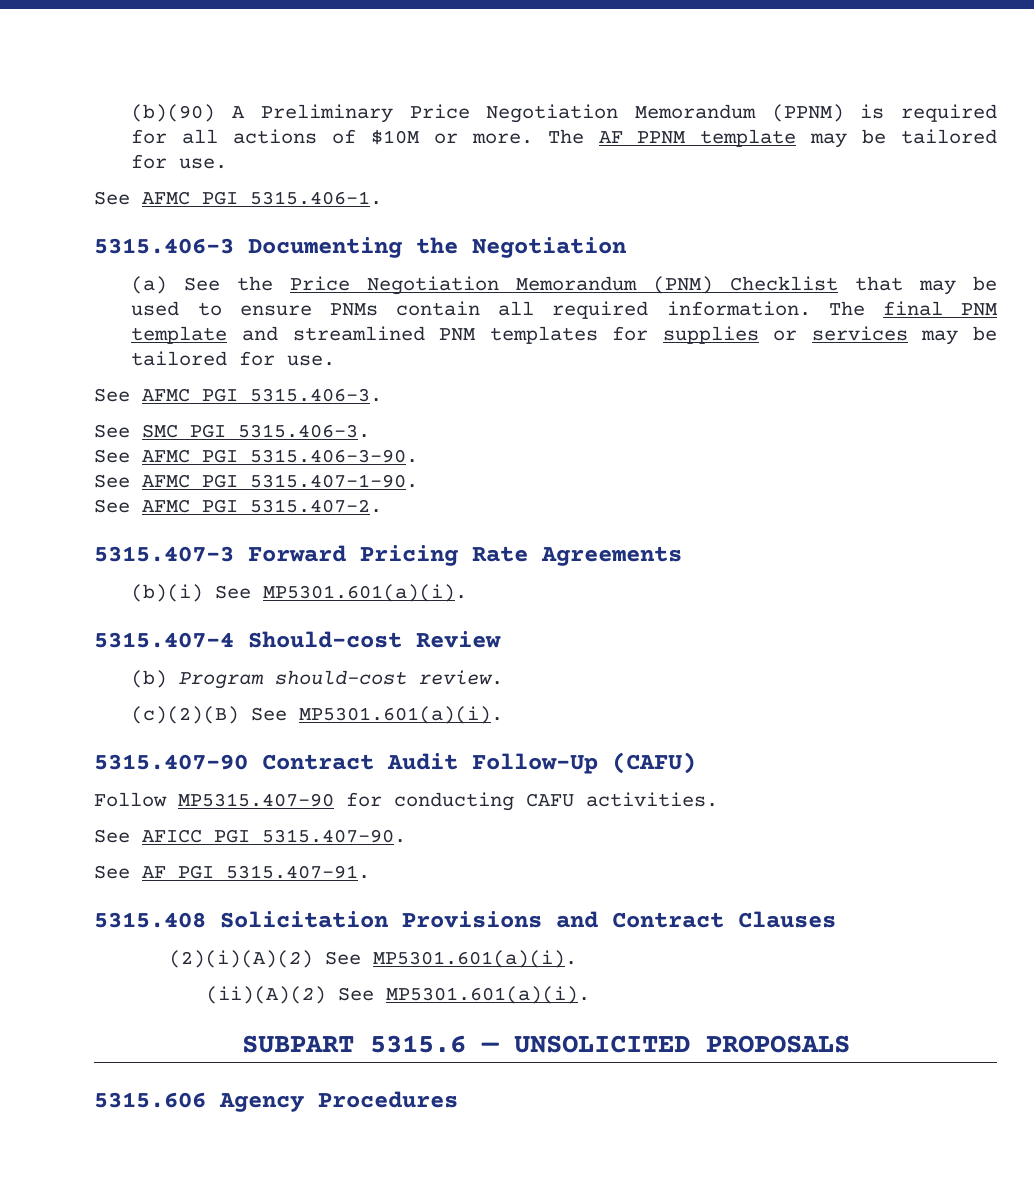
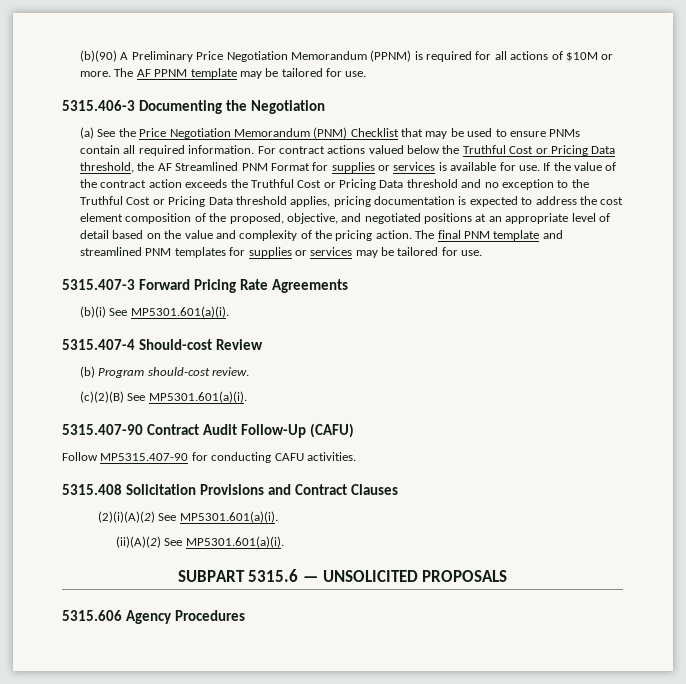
- See AFMC PGI 5315.406-1.
+ For contract actions valued below the Truthful Cost or Pricing Data threshold, the AF Streamlined PNM Format for supplies or services is available for use. If the value of the contract action exceeds the Truthful Cost or Pricing Data threshold and no exception to the Truthful Cost or Pricing Data threshold applies, pricing documentation is expected to address the cost element composition of the proposed, objective, and negotiated positions at an appropriate level of detail based on the value and complexity of the pricing action.
- See AFMC PGI 5315.406-3.
- See SMC PGI 5315.406-3.
- See AFMC PGI 5315.406-3-90.
- See AFMC PGI 5315.407-1-90.
- See AFMC PGI 5315.407-2.
- See AFICC PGI 5315.407-90.
- See AF PGI 5315.407-91.

